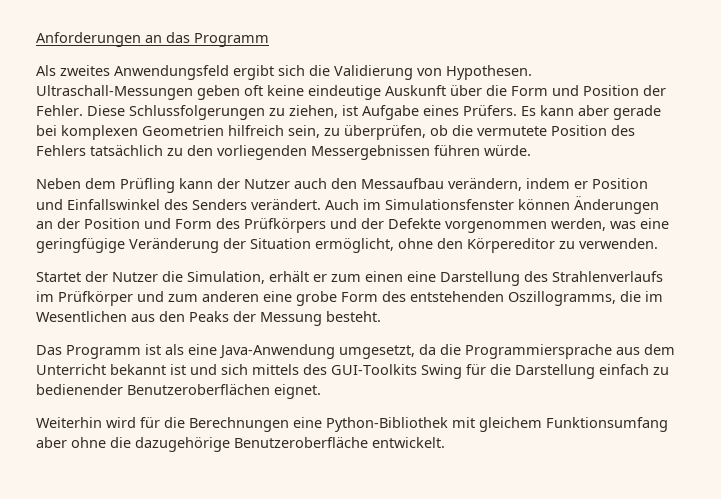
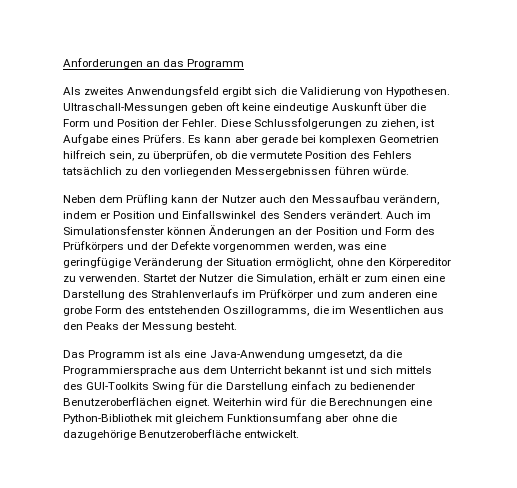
- Auch im Simulationsfenster können Änderungen an der Position und Form des Prüfkörpers und der Defekte vorgenommen werden, was eine geringfügige Veränderung der Situation ermöglicht, ohne den Körpereditor zu verwenden.
- Startet der Nutzer die Simulation, erhält er zum einen eine Darstellung des Strahlenverlaufs im Prüfkörper und zum anderen eine grobe Form des entstehenden Oszillogramms, die im Wesentlichen aus den Peaks der Messung besteht.
+ Auch im Simulationsfenster können Änderungen an der Position und Form des Prüfkörpers und der Defekte vorgenommen werden, was eine geringfügige Veränderung der Situation ermöglicht, ohne den Körpereditor zu verwenden. Startet der Nutzer die Simulation, erhält er zum einen eine Darstellung des Strahlenverlaufs im Prüfkörper und zum anderen eine grobe Form des entstehenden Oszillogramms, die im Wesentlichen aus den Peaks der Messung besteht.
- Das Programm ist als eine Java-Anwendung umgesetzt, da die Programmiersprache aus dem Unterricht bekannt ist und sich mittels des GUI-Toolkits Swing für die Darstellung einfach zu bedienender Benutzeroberflächen eignet.
- Weiterhin wird für die Berechnungen eine Python-Bibliothek mit gleichem Funktionsumfang aber ohne die dazugehörige Benutzeroberfläche entwickelt.
+ Das Programm ist als eine Java-Anwendung umgesetzt, da die Programmiersprache aus dem Unterricht bekannt ist und sich mittels des GUI-Toolkits Swing für die Darstellung einfach zu bedienender Benutzeroberflächen eignet. Weiterhin wird für die Berechnungen eine Python-Bibliothek mit gleichem Funktionsumfang aber ohne die dazugehörige Benutzeroberfläche entwickelt.

